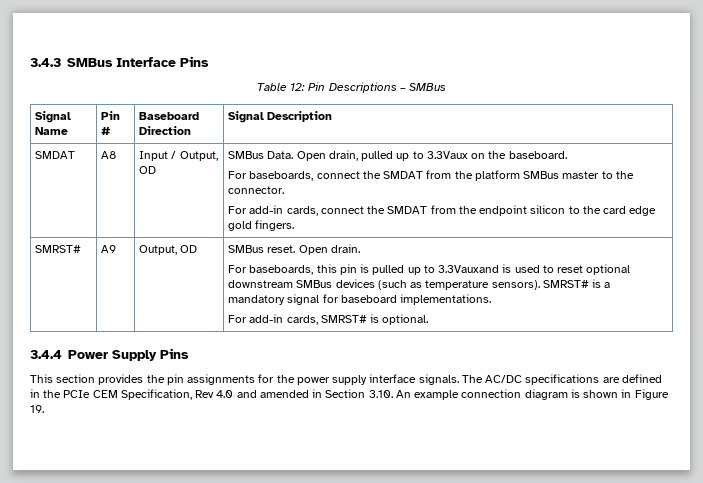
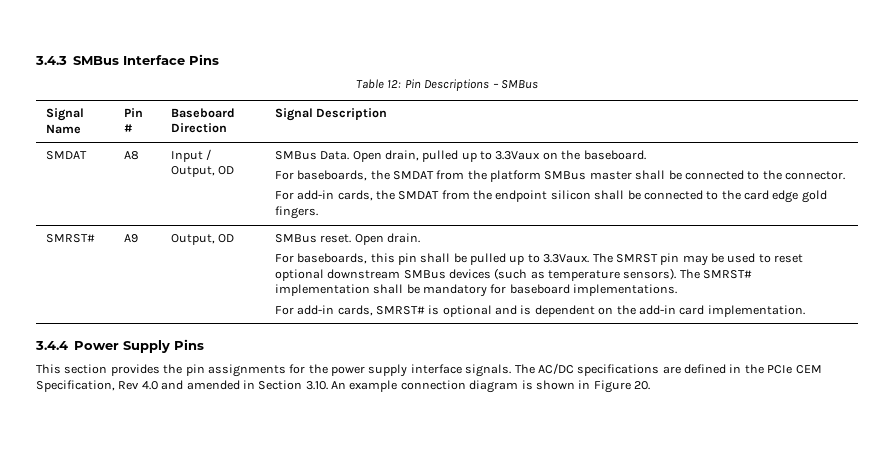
- For baseboards, connect the SMDAT from the platform SMBus master to the connector.
+ For baseboards, the SMDAT from the platform SMBus master shall be connected to the connector.
- For add-in cards, connect the SMDAT from the endpoint silicon to the card edge gold fingers.
+ For add-in cards, the SMDAT from the endpoint silicon shall be connected to the card edge gold fingers.
- For baseboards, this pin is pulled up to 3.3Vauxand is used to reset optional downstream SMBus devices (such as temperature sensors).
+ For baseboards, this pin shall be pulled up to 3.3Vaux. The SMRST pin may be used to reset optional downstream SMBus devices (such as temperature sensors).
- SMRST# is a mandatory signal for baseboard implementations.
+ The SMRST# implementation shall be mandatory for baseboard implementations.
- For add-in cards, SMRST# is optional.
+ For add-in cards, SMRST# is optional and is dependent on the add-in card implementation.
- The AC/DC specifications are defined in the PCIe CEM Specification, Rev 4.0 and amended in Section 3.10. An example connection diagram is shown in Figure 19.
+ The AC/DC specifications are defined in the PCIe CEM Specification, Rev 4.0 and amended in Section 3.10. An example connection diagram is shown in Figure 20.

